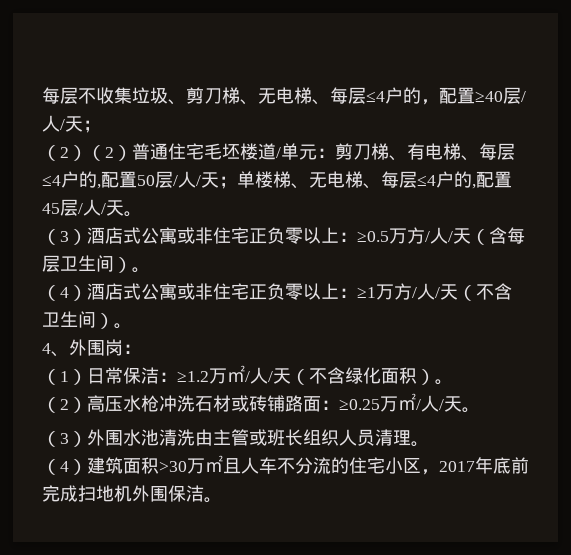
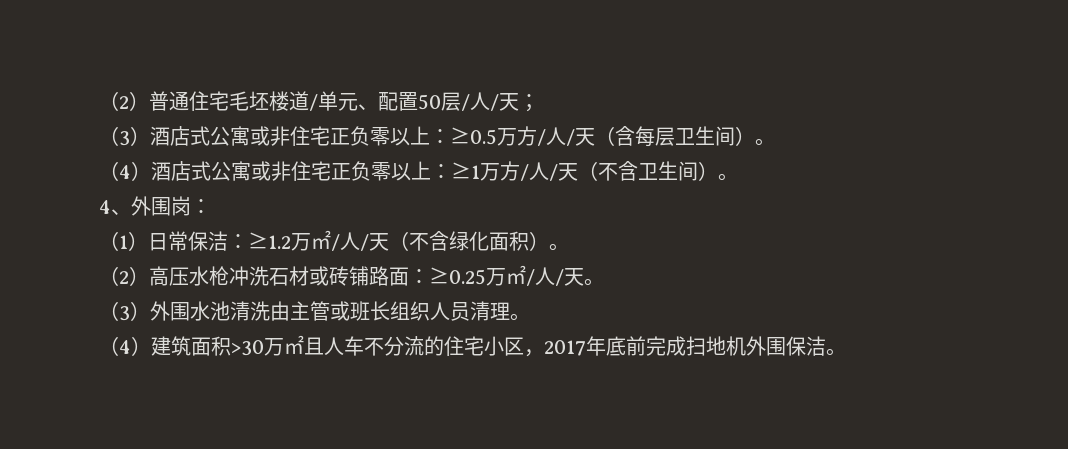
- 每层不收集垃圾、剪刀梯、无电梯、每层≤4户的，配置≥40层/人/天；
- （2）（2）普通住宅毛坯楼道/单元：剪刀梯、有电梯、每层≤4户的,配置50层/人/天；单楼梯、无电梯、每层≤4户的,配置45层/人/天。
+ （2）普通住宅毛坯楼道/单元、配置50层/人/天；

